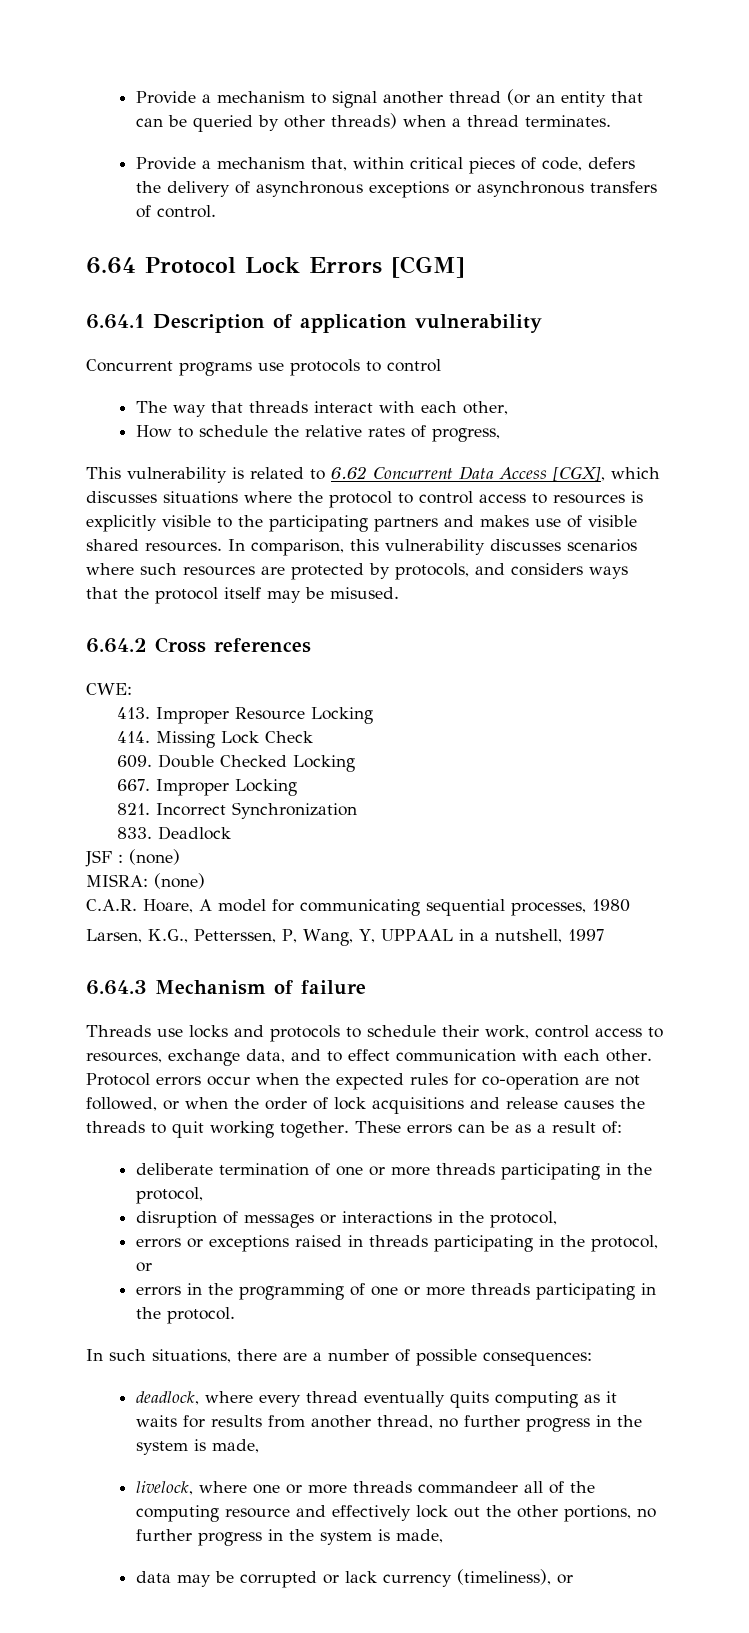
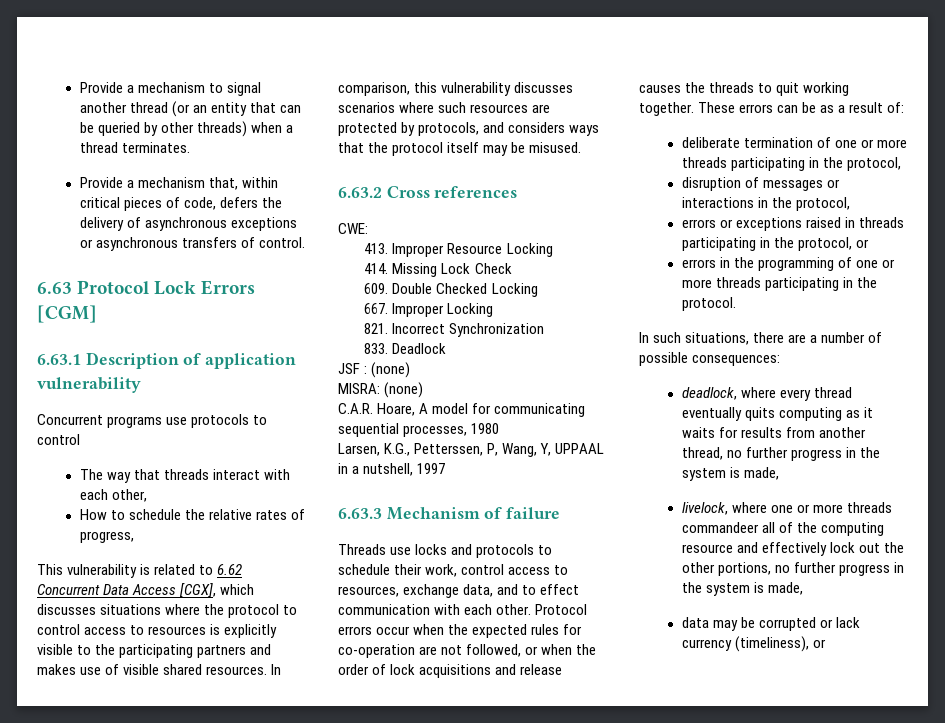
- 6.64 Protocol Lock Errors [CGM]
+ 6.63 Protocol Lock Errors [CGM]
- 6.64.1 Description of application vulnerability
+ 6.63.1 Description of application vulnerability
- 6.64.2 Cross references
+ 6.63.2 Cross references
- 6.64.3 Mechanism of failure
+ 6.63.3 Mechanism of failure

